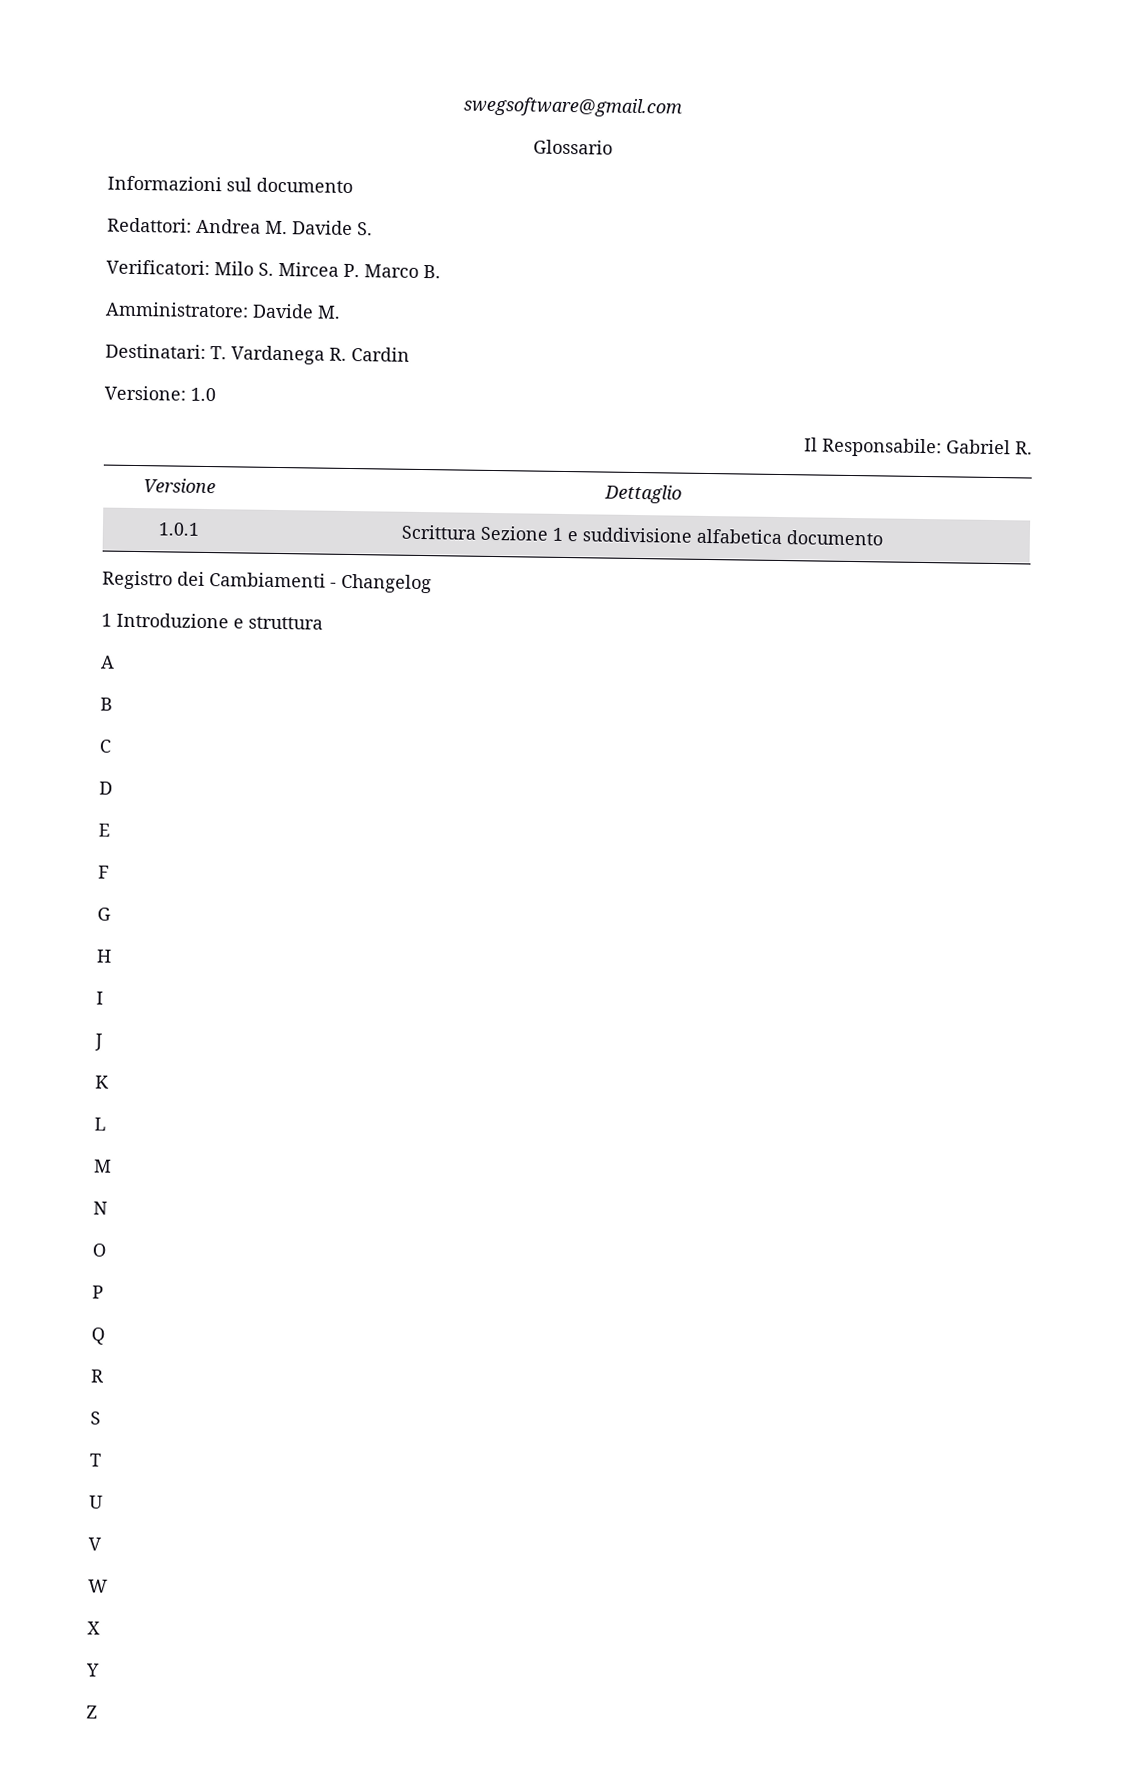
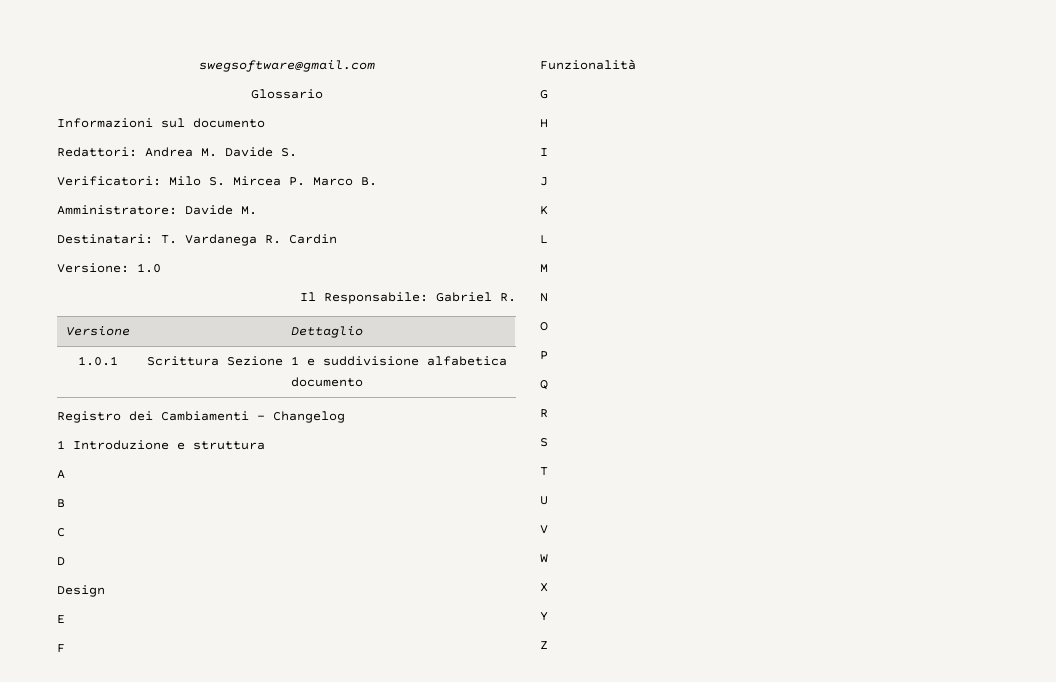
+ Design
+ Funzionalità

